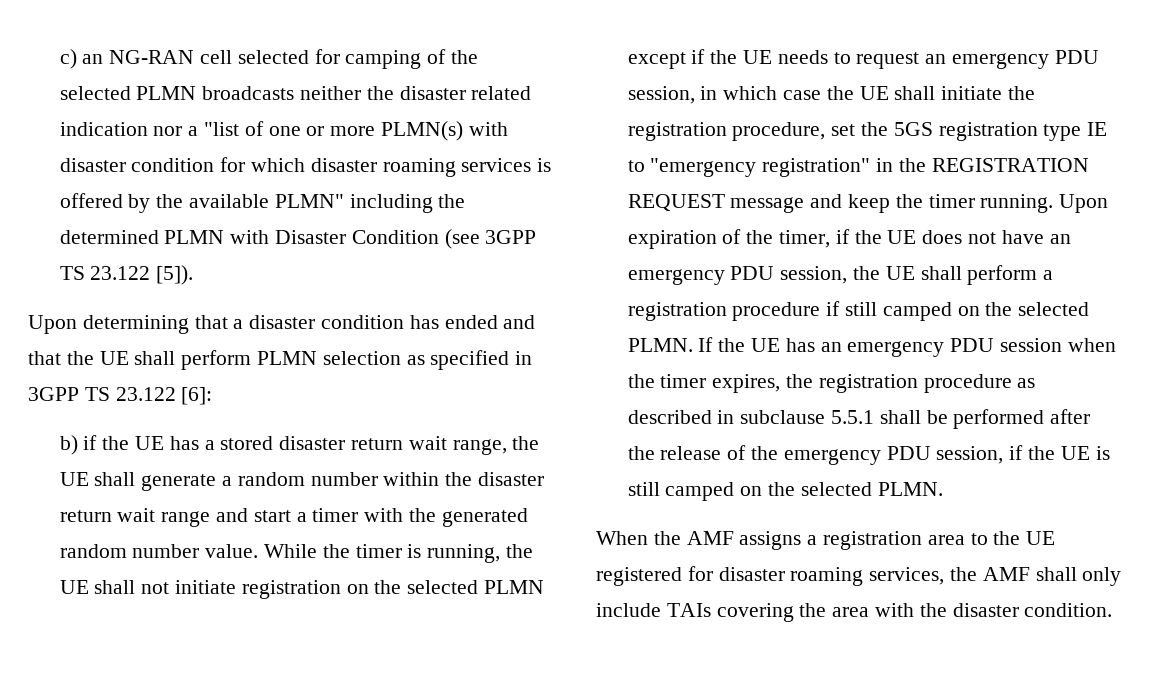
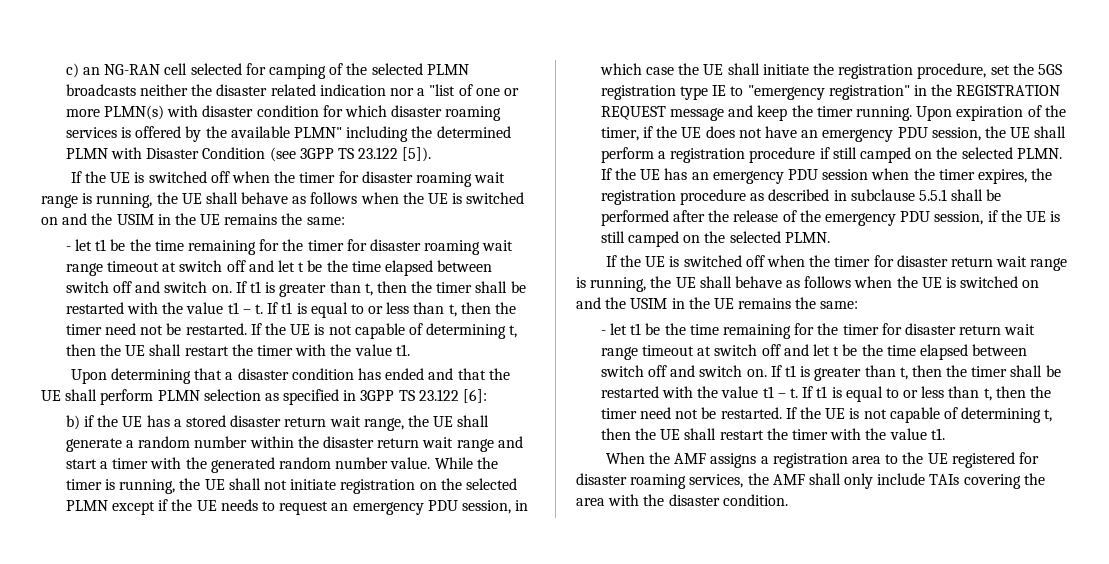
+ If the UE is switched off when the timer for disaster roaming wait range is running, the UE shall behave as follows when the UE is switched on and the USIM in the UE remains the same:
+ - let t1 be the time remaining for the timer for disaster roaming wait range timeout at switch off and let t be the time elapsed between switch off and switch on. If t1 is greater than t, then the timer shall be restarted with the value t1 – t. If t1 is equal to or less than t, then the timer need not be restarted. If the UE is not capable of determining t, then the UE shall restart the timer with the value t1.
+ If the UE is switched off when the timer for disaster return wait range is running, the UE shall behave as follows when the UE is switched on and the USIM in the UE remains the same:
+ - let t1 be the time remaining for the timer for disaster return wait range timeout at switch off and let t be the time elapsed between switch off and switch on. If t1 is greater than t, then the timer shall be restarted with the value t1 – t. If t1 is equal to or less than t, then the timer need not be restarted. If the UE is not capable of determining t, then the UE shall restart the timer with the value t1.

